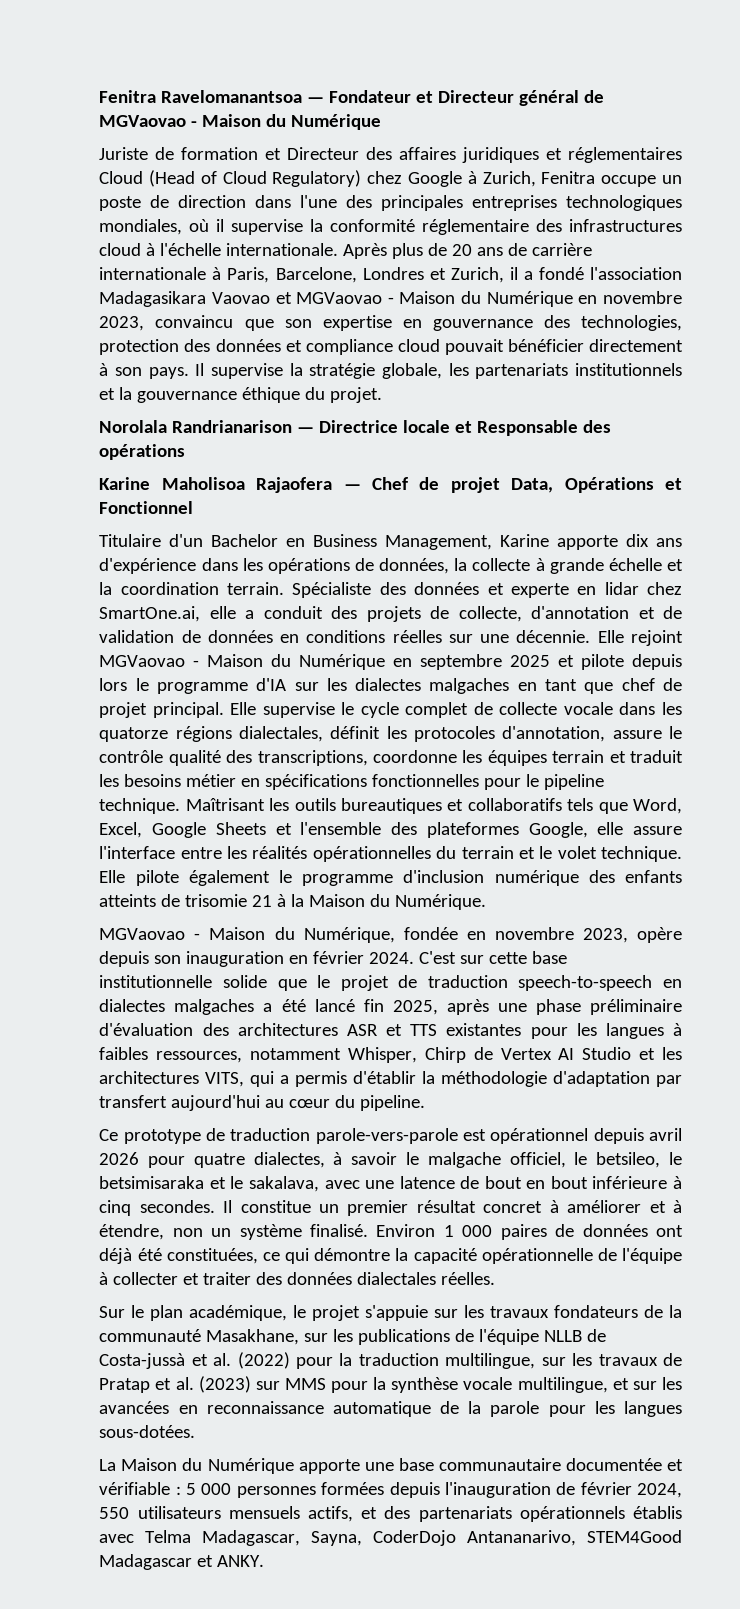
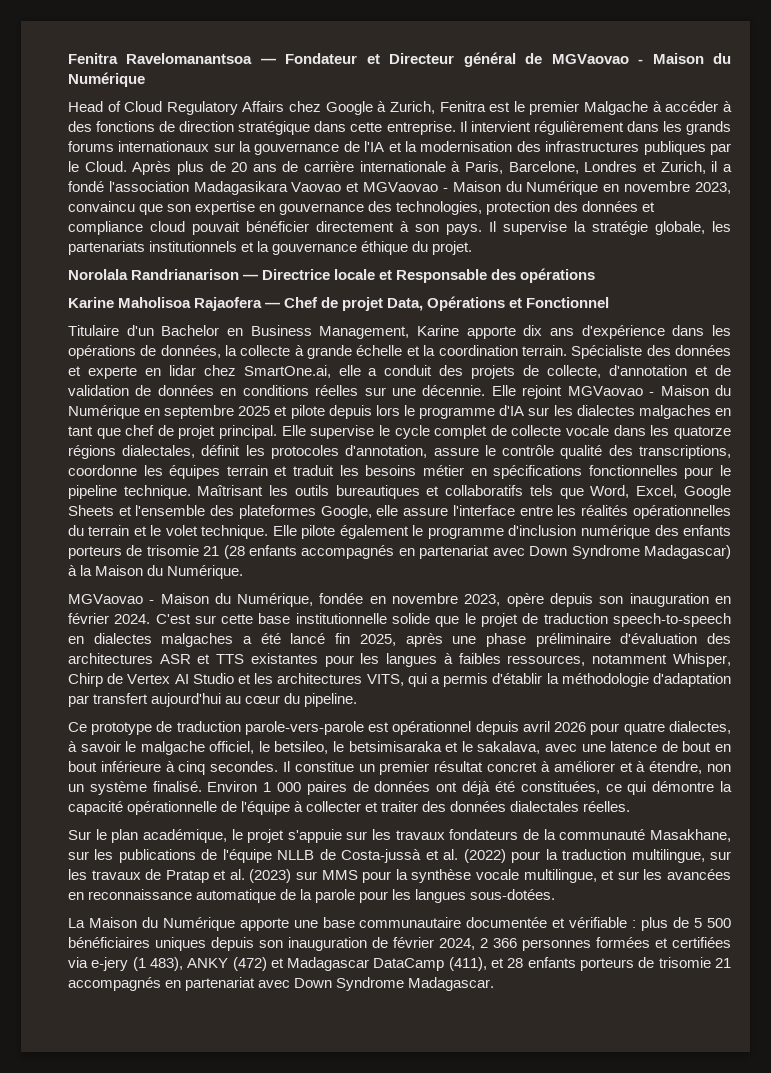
- Juriste de formation et Directeur des affaires juridiques et réglementaires Cloud (Head of Cloud Regulatory) chez Google à Zurich, Fenitra occupe un poste de direction dans l'une des principales entreprises technologiques mondiales, où il supervise la conformité réglementaire des infrastructures cloud à l'échelle internationale.
+ Head of Cloud Regulatory Affairs chez Google à Zurich, Fenitra est le premier Malgache à accéder à des fonctions de direction stratégique dans cette entreprise. Il intervient régulièrement dans les grands forums internationaux sur la gouvernance de l'IA et la modernisation des infrastructures publiques par le Cloud.
- Elle pilote également le programme d'inclusion numérique des enfants atteints de trisomie 21 à la Maison du Numérique.
+ Elle pilote également le programme d'inclusion numérique des enfants porteurs de trisomie 21 (28 enfants accompagnés en partenariat avec Down Syndrome Madagascar) à la Maison du Numérique.
- La Maison du Numérique apporte une base communautaire documentée et vérifiable : 5 000 personnes formées depuis l'inauguration de février 2024, 550 utilisateurs mensuels actifs, et des partenariats opérationnels établis avec Telma Madagascar, Sayna, CoderDojo Antananarivo, STEM4Good Madagascar et ANKY.
+ La Maison du Numérique apporte une base communautaire documentée et vérifiable : plus de 5 500 bénéficiaires uniques depuis son inauguration de février 2024, 2 366 personnes formées et certifiées via e-jery (1 483), ANKY (472) et Madagascar DataCamp (411), et 28 enfants porteurs de trisomie 21 accompagnés en partenariat avec Down Syndrome Madagascar.

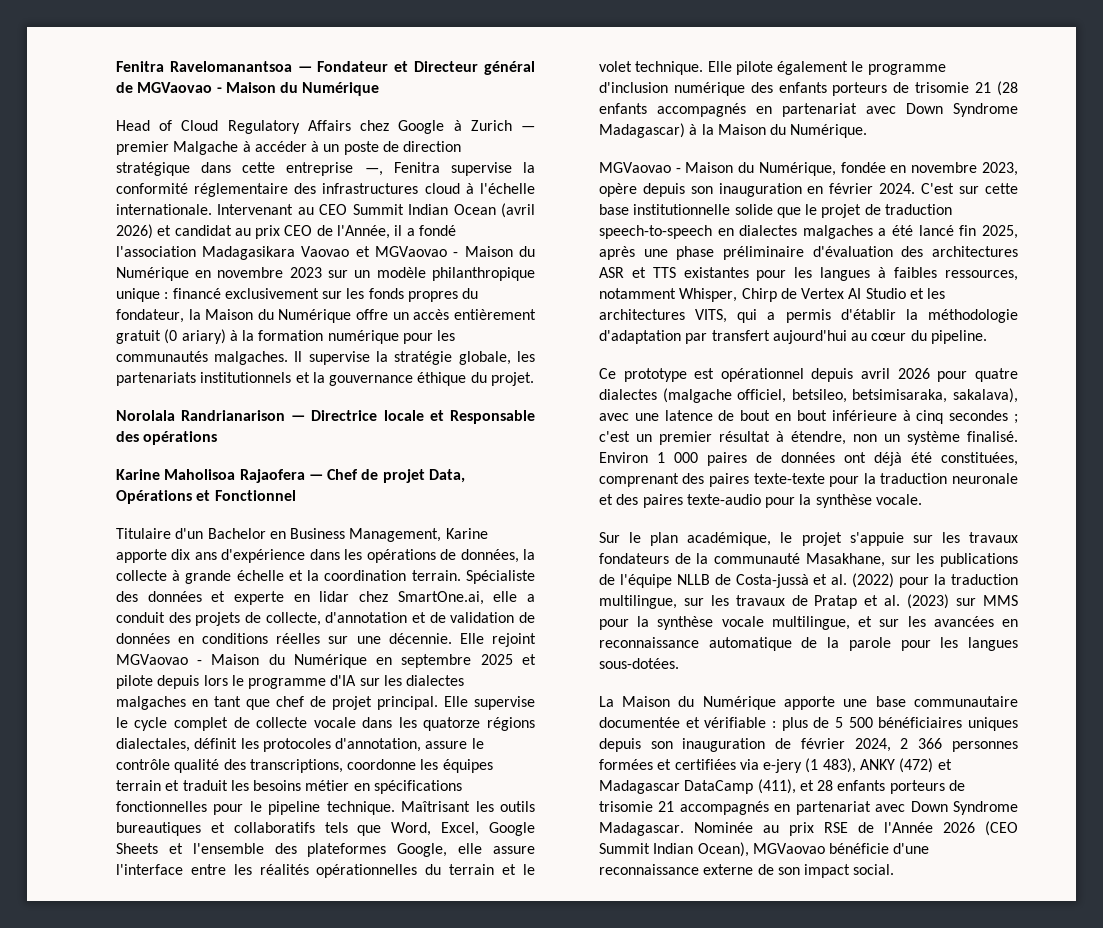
- Head of Cloud Regulatory Affairs chez Google à Zurich, Fenitra est le premier Malgache à accéder à des fonctions de direction stratégique dans cette entreprise. Il intervient régulièrement dans les grands forums internationaux sur la gouvernance de l'IA et la modernisation des infrastructures publiques par le Cloud. Après plus de 20 ans de carrière internationale à Paris, Barcelone, Londres et Zurich, il a fondé l'association Madagasikara Vaovao et MGVaovao - Maison du Numérique en novembre 2023, convaincu que son expertise en gouvernance des technologies, protection des données et compliance cloud pouvait bénéficier directement à son pays.
+ Head of Cloud Regulatory Affairs chez Google à Zurich — premier Malgache à accéder à un poste de direction stratégique dans cette entreprise —, Fenitra supervise la conformité réglementaire des infrastructures cloud à l'échelle internationale. Intervenant au CEO Summit Indian Ocean (avril 2026) et candidat au prix CEO de l'Année, il a fondé l'association Madagasikara Vaovao et MGVaovao - Maison du Numérique en novembre 2023 sur un modèle philanthropique unique : financé exclusivement sur les fonds propres du fondateur, la Maison du Numérique offre un accès entièrement gratuit (0 ariary) à la formation numérique pour les communautés malgaches.
- Ce prototype de traduction parole-vers-parole est opérationnel depuis avril 2026 pour quatre dialectes, à savoir le malgache officiel, le betsileo, le betsimisaraka et le sakalava, avec une latence de bout en bout inférieure à cinq secondes. Il constitue un premier résultat concret à améliorer et à étendre, non un système finalisé.
+ Ce prototype est opérationnel depuis avril 2026 pour quatre dialectes (malgache officiel, betsileo, betsimisaraka, sakalava), avec une latence de bout en bout inférieure à cinq secondes ; c'est un premier résultat à étendre, non un système finalisé.
- Environ 1 000 paires de données ont déjà été constituées, ce qui démontre la capacité opérationnelle de l'équipe à collecter et traiter des données dialectales réelles.
+ Environ 1 000 paires de données ont déjà été constituées, comprenant des paires texte-texte pour la traduction neuronale et des paires texte-audio pour la synthèse vocale.
+ Nominée au prix RSE de l'Année 2026 (CEO Summit Indian Ocean), MGVaovao bénéficie d'une reconnaissance externe de son impact social.

